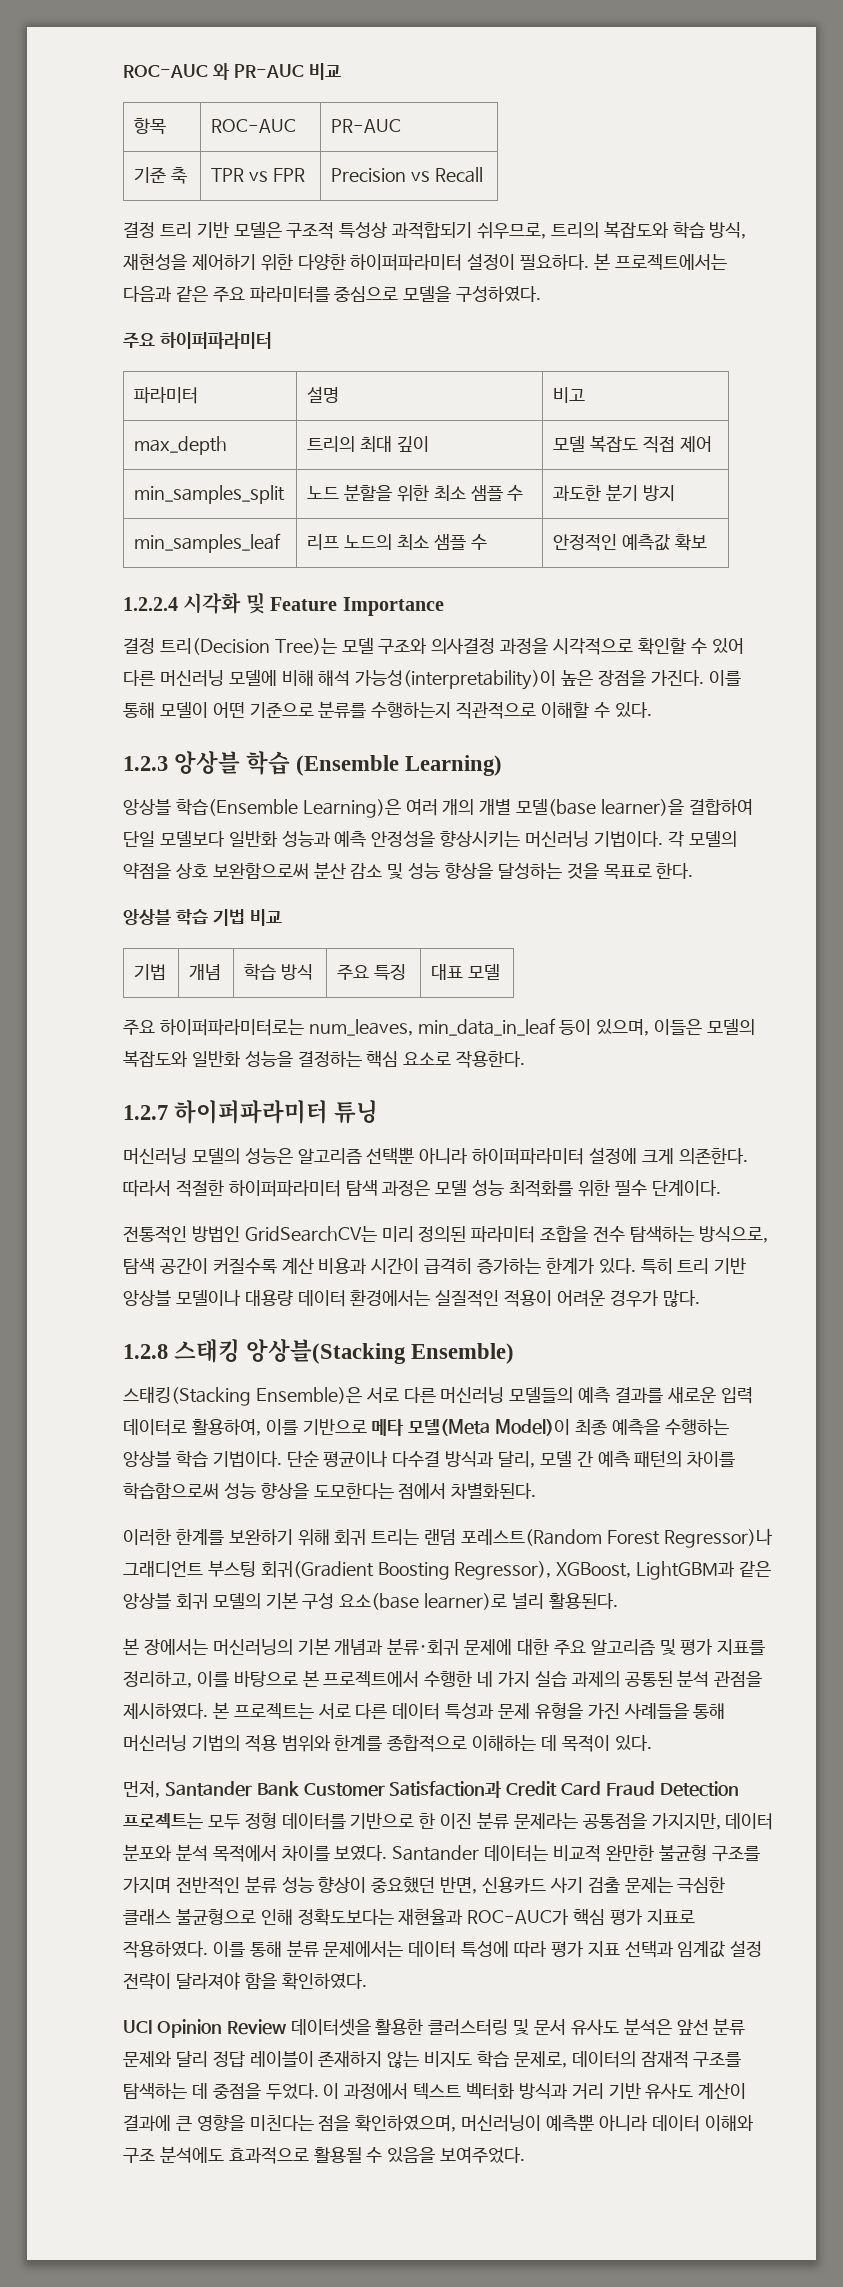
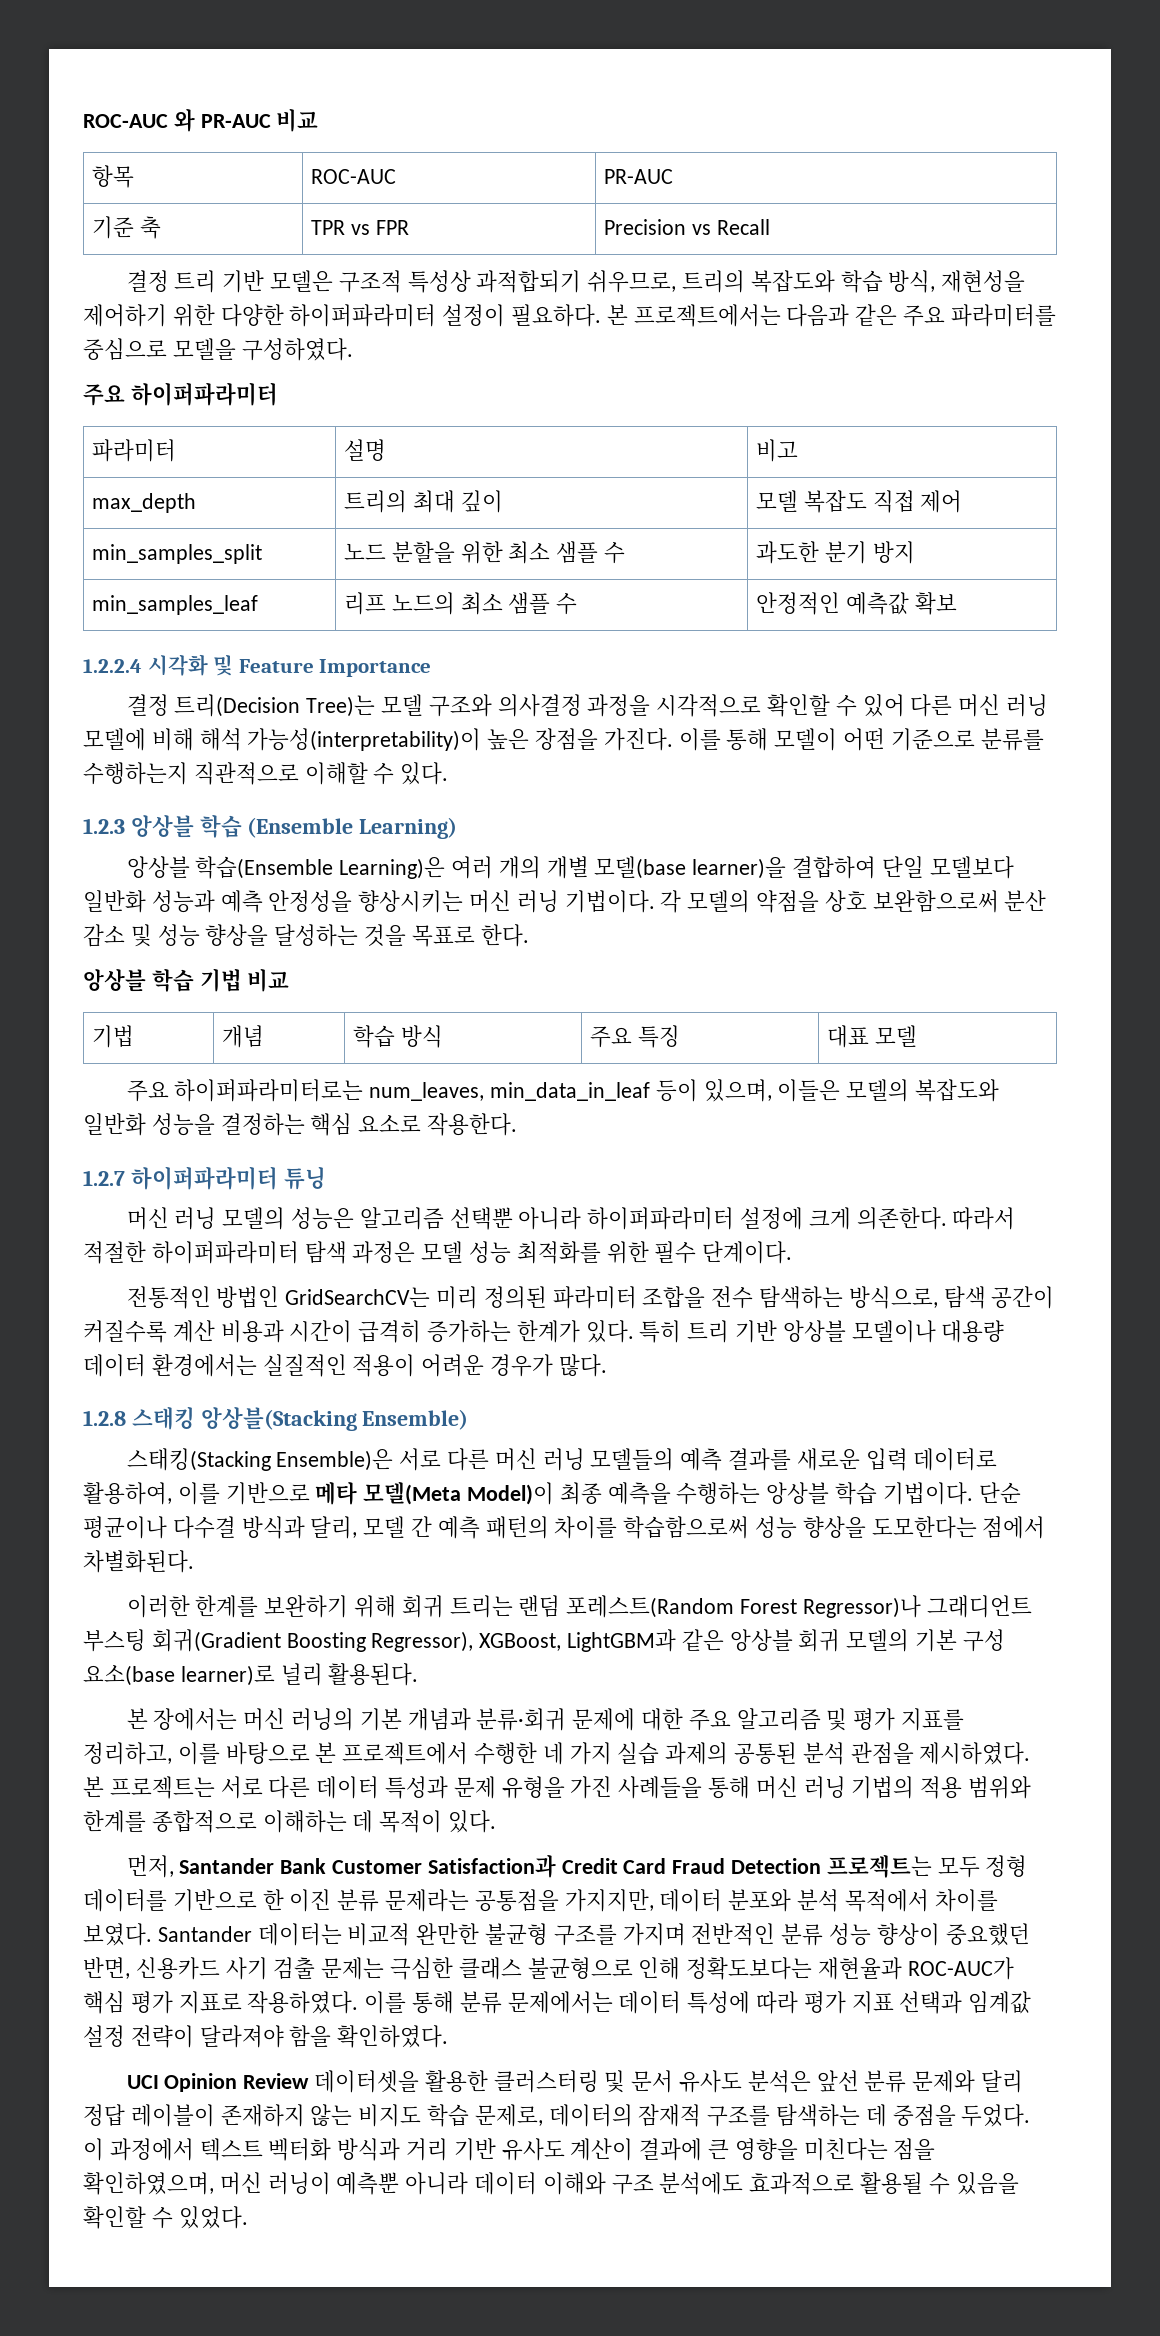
- 결정 트리(Decision Tree)는 모델 구조와 의사결정 과정을 시각적으로 확인할 수 있어 다른 머신러닝 모델에 비해 해석 가능성(interpretability)이 높은 장점을 가진다.
+ 결정 트리(Decision Tree)는 모델 구조와 의사결정 과정을 시각적으로 확인할 수 있어 다른 머신 러닝 모델에 비해 해석 가능성(interpretability)이 높은 장점을 가진다.
- 앙상블 학습(Ensemble Learning)은 여러 개의 개별 모델(base learner)을 결합하여 단일 모델보다 일반화 성능과 예측 안정성을 향상시키는 머신러닝 기법이다.
+ 앙상블 학습(Ensemble Learning)은 여러 개의 개별 모델(base learner)을 결합하여 단일 모델보다 일반화 성능과 예측 안정성을 향상시키는 머신 러닝 기법이다.
- 머신러닝 모델의 성능은 알고리즘 선택뿐 아니라 하이퍼파라미터 설정에 크게 의존한다.
+ 머신 러닝 모델의 성능은 알고리즘 선택뿐 아니라 하이퍼파라미터 설정에 크게 의존한다.
- 스태킹(Stacking Ensemble)은 서로 다른 머신러닝 모델들의 예측 결과를 새로운 입력 데이터로 활용하여, 이를 기반으로 메타 모델(Meta Model)이 최종 예측을 수행하는 앙상블 학습 기법이다.
+ 스태킹(Stacking Ensemble)은 서로 다른 머신 러닝 모델들의 예측 결과를 새로운 입력 데이터로 활용하여, 이를 기반으로 메타 모델(Meta Model)이 최종 예측을 수행하는 앙상블 학습 기법이다.
- 본 장에서는 머신러닝의 기본 개념과 분류·회귀 문제에 대한 주요 알고리즘 및 평가 지표를 정리하고, 이를 바탕으로 본 프로젝트에서 수행한 네 가지 실습 과제의 공통된 분석 관점을 제시하였다.
+ 본 장에서는 머신 러닝의 기본 개념과 분류·회귀 문제에 대한 주요 알고리즘 및 평가 지표를 정리하고, 이를 바탕으로 본 프로젝트에서 수행한 네 가지 실습 과제의 공통된 분석 관점을 제시하였다.
- 본 프로젝트는 서로 다른 데이터 특성과 문제 유형을 가진 사례들을 통해 머신러닝 기법의 적용 범위와 한계를 종합적으로 이해하는 데 목적이 있다.
+ 본 프로젝트는 서로 다른 데이터 특성과 문제 유형을 가진 사례들을 통해 머신 러닝 기법의 적용 범위와 한계를 종합적으로 이해하는 데 목적이 있다.
- 이 과정에서 텍스트 벡터화 방식과 거리 기반 유사도 계산이 결과에 큰 영향을 미친다는 점을 확인하였으며, 머신러닝이 예측뿐 아니라 데이터 이해와 구조 분석에도 효과적으로 활용될 수 있음을 보여주었다.
+ 이 과정에서 텍스트 벡터화 방식과 거리 기반 유사도 계산이 결과에 큰 영향을 미친다는 점을 확인하였으며, 머신 러닝이 예측뿐 아니라 데이터 이해와 구조 분석에도 효과적으로 활용될 수 있음을 확인할 수 있었다.

